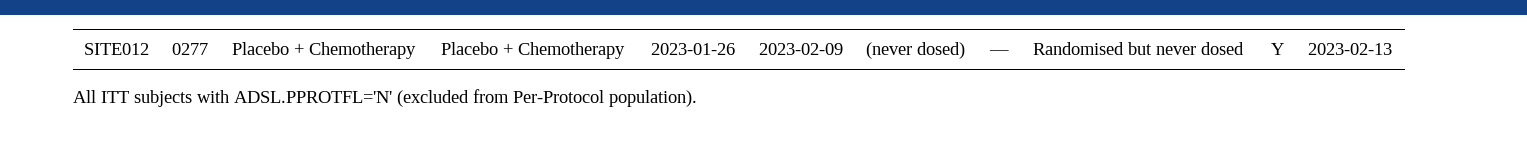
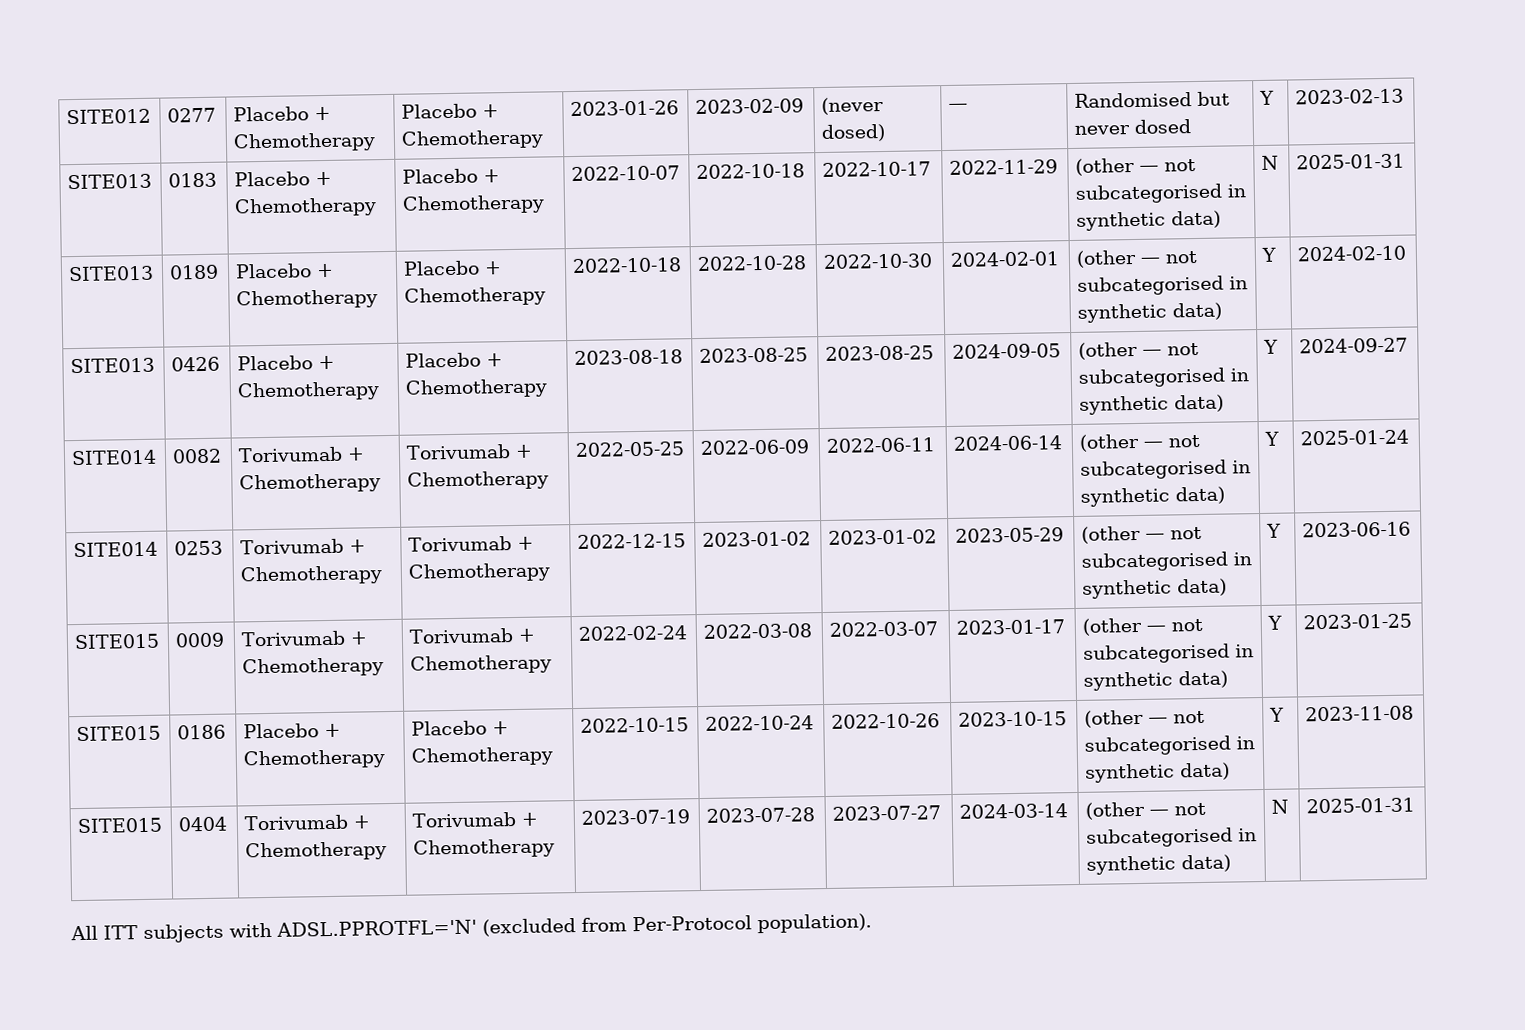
+ SITE013 | 0183 | Placebo + Chemotherapy | Placebo + Chemotherapy | 2022-10-07 | 2022-10-18 | 2022-10-17 | 2022-11-29 | (other — not subcategorised in synthetic data) | N | 2025-01-31
+ SITE013 | 0189 | Placebo + Chemotherapy | Placebo + Chemotherapy | 2022-10-18 | 2022-10-28 | 2022-10-30 | 2024-02-01 | (other — not subcategorised in synthetic data) | Y | 2024-02-10
+ SITE013 | 0426 | Placebo + Chemotherapy | Placebo + Chemotherapy | 2023-08-18 | 2023-08-25 | 2023-08-25 | 2024-09-05 | (other — not subcategorised in synthetic data) | Y | 2024-09-27
+ SITE014 | 0082 | Torivumab + Chemotherapy | Torivumab + Chemotherapy | 2022-05-25 | 2022-06-09 | 2022-06-11 | 2024-06-14 | (other — not subcategorised in synthetic data) | Y | 2025-01-24
+ SITE014 | 0253 | Torivumab + Chemotherapy | Torivumab + Chemotherapy | 2022-12-15 | 2023-01-02 | 2023-01-02 | 2023-05-29 | (other — not subcategorised in synthetic data) | Y | 2023-06-16
+ SITE015 | 0009 | Torivumab + Chemotherapy | Torivumab + Chemotherapy | 2022-02-24 | 2022-03-08 | 2022-03-07 | 2023-01-17 | (other — not subcategorised in synthetic data) | Y | 2023-01-25
+ SITE015 | 0186 | Placebo + Chemotherapy | Placebo + Chemotherapy | 2022-10-15 | 2022-10-24 | 2022-10-26 | 2023-10-15 | (other — not subcategorised in synthetic data) | Y | 2023-11-08
+ SITE015 | 0404 | Torivumab + Chemotherapy | Torivumab + Chemotherapy | 2023-07-19 | 2023-07-28 | 2023-07-27 | 2024-03-14 | (other — not subcategorised in synthetic data) | N | 2025-01-31

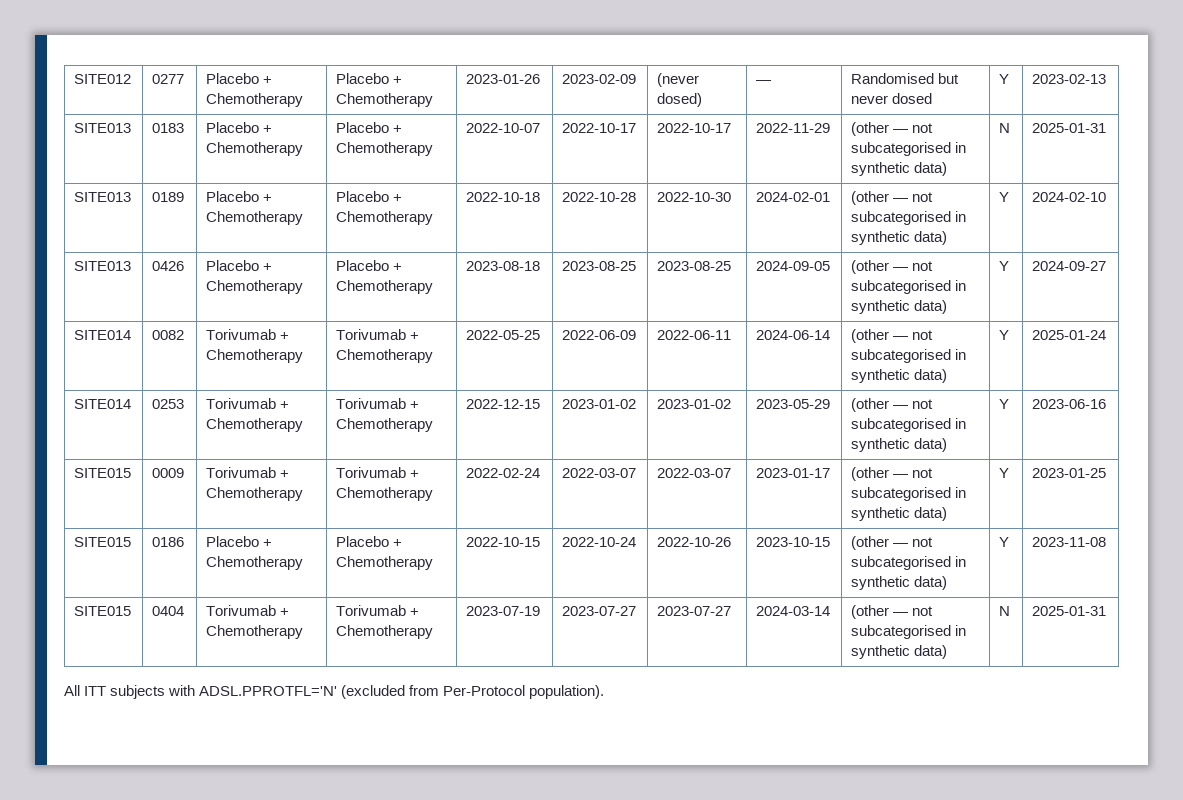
- SITE013 | 0183 | Placebo + Chemotherapy | Placebo + Chemotherapy | 2022-10-07 | 2022-10-18 | 2022-10-17 | 2022-11-29 | (other — not subcategorised in synthetic data) | N | 2025-01-31
+ SITE013 | 0183 | Placebo + Chemotherapy | Placebo + Chemotherapy | 2022-10-07 | 2022-10-17 | 2022-10-17 | 2022-11-29 | (other — not subcategorised in synthetic data) | N | 2025-01-31
- SITE015 | 0009 | Torivumab + Chemotherapy | Torivumab + Chemotherapy | 2022-02-24 | 2022-03-08 | 2022-03-07 | 2023-01-17 | (other — not subcategorised in synthetic data) | Y | 2023-01-25
+ SITE015 | 0009 | Torivumab + Chemotherapy | Torivumab + Chemotherapy | 2022-02-24 | 2022-03-07 | 2022-03-07 | 2023-01-17 | (other — not subcategorised in synthetic data) | Y | 2023-01-25
- SITE015 | 0404 | Torivumab + Chemotherapy | Torivumab + Chemotherapy | 2023-07-19 | 2023-07-28 | 2023-07-27 | 2024-03-14 | (other — not subcategorised in synthetic data) | N | 2025-01-31
+ SITE015 | 0404 | Torivumab + Chemotherapy | Torivumab + Chemotherapy | 2023-07-19 | 2023-07-27 | 2023-07-27 | 2024-03-14 | (other — not subcategorised in synthetic data) | N | 2025-01-31

